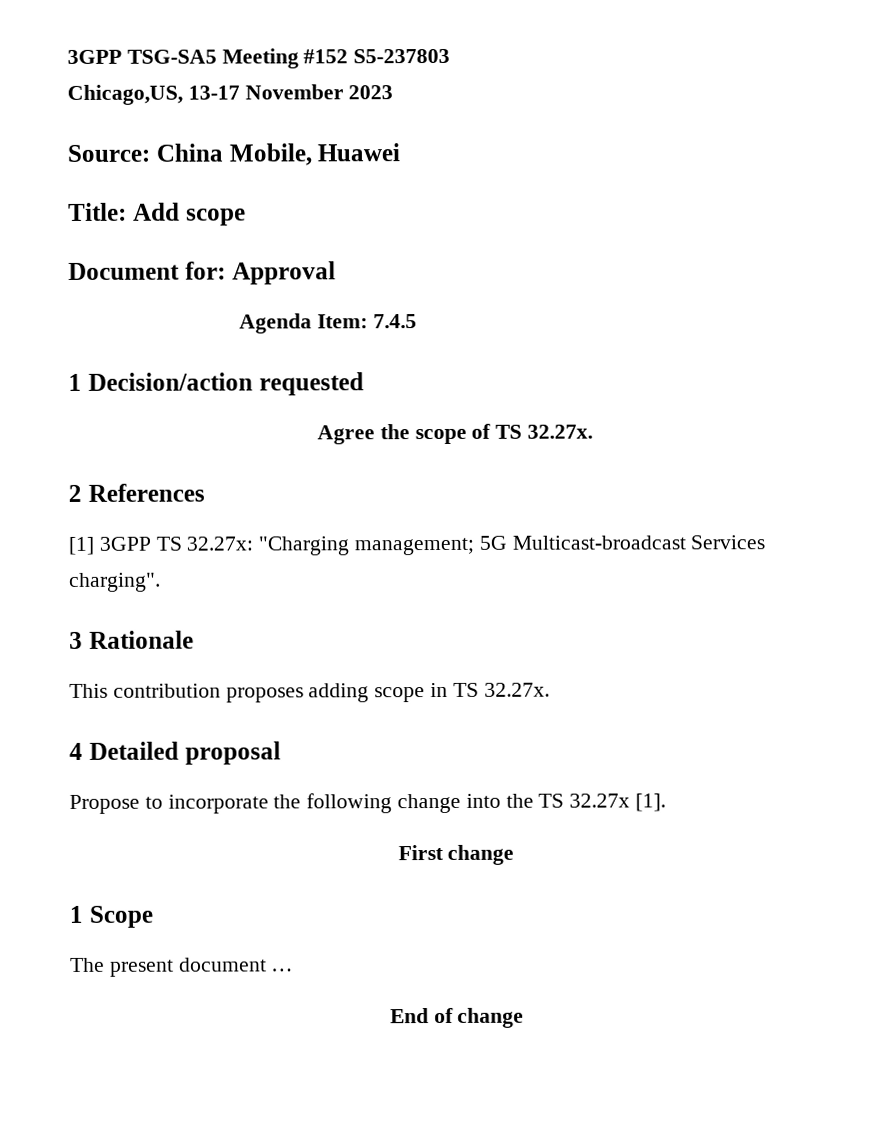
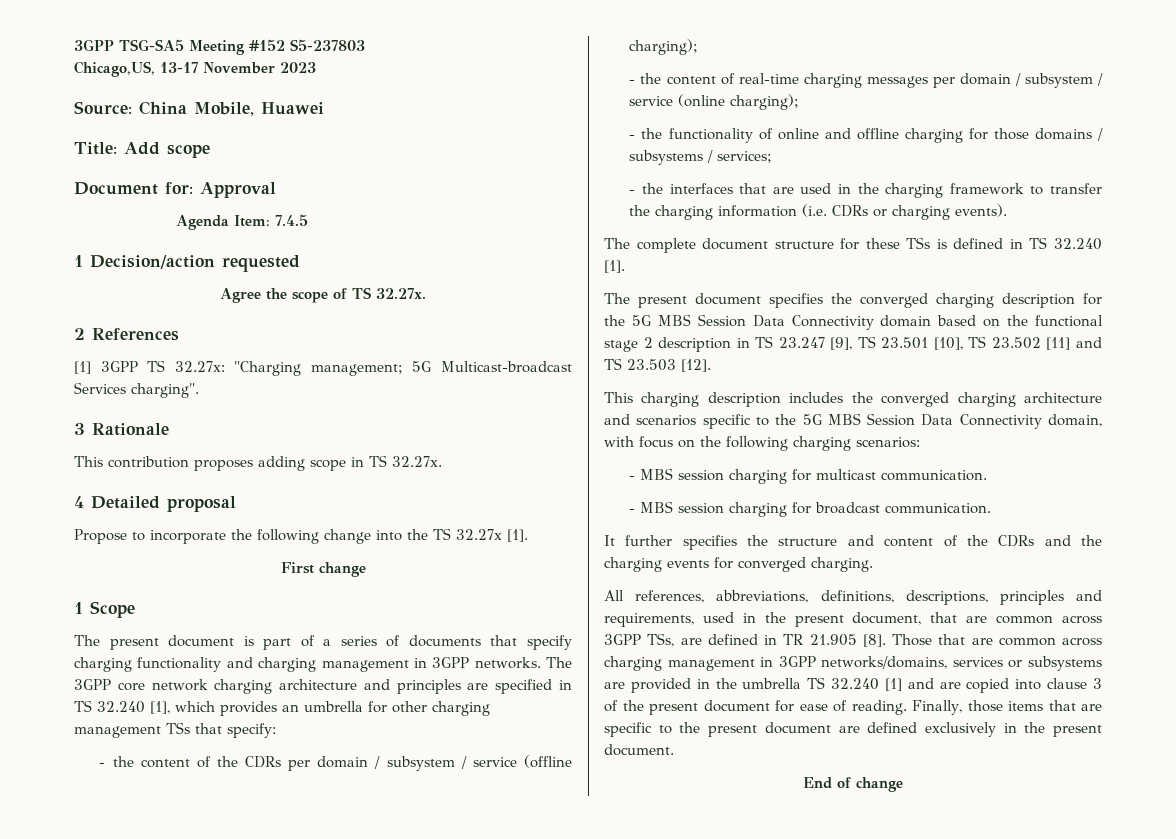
- The present document …
+ The present document is part of a series of documents that specify charging functionality and charging management in 3GPP networks. The 3GPP core network charging architecture and principles are specified in TS 32.240 [1], which provides an umbrella for other charging management TSs that specify:
+ - the content of the CDRs per domain / subsystem / service (offline charging);
+ - the content of real-time charging messages per domain / subsystem / service (online charging);
+ - the functionality of online and offline charging for those domains / subsystems / services;
+ - the interfaces that are used in the charging framework to transfer the charging information (i.e. CDRs or charging events).
+ The complete document structure for these TSs is defined in TS 32.240 [1].
+ The present document specifies the converged charging description for the 5G MBS Session Data Connectivity domain based on the functional stage 2 description in TS 23.247 [9], TS 23.501 [10], TS 23.502 [11] and TS 23.503 [12].
+ This charging description includes the converged charging architecture and scenarios specific to the 5G MBS Session Data Connectivity domain, with focus on the following charging scenarios:
+ - MBS session charging for multicast communication.
+ - MBS session charging for broadcast communication.
+ It further specifies the structure and content of the CDRs and the charging events for converged charging.
+ All references, abbreviations, definitions, descriptions, principles and requirements, used in the present document, that are common across 3GPP TSs, are defined in TR 21.905 [8]. Those that are common across charging management in 3GPP networks/domains, services or subsystems are provided in the umbrella TS 32.240 [1] and are copied into clause 3 of the present document for ease of reading. Finally, those items that are specific to the present document are defined exclusively in the present document.

